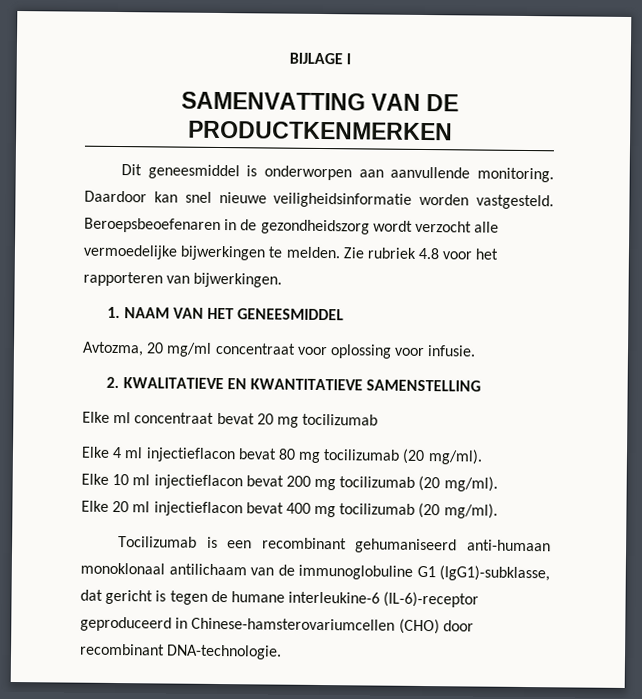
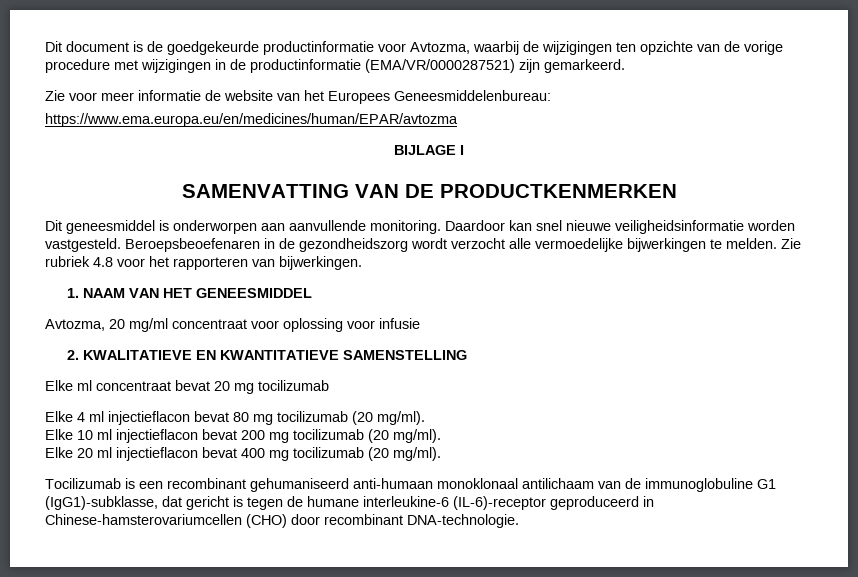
+ Dit document is de goedgekeurde productinformatie voor Avtozma, waarbij de wijzigingen ten opzichte van de vorige procedure met wijzigingen in de productinformatie (EMA/VR/0000287521) zijn gemarkeerd.
+ Zie voor meer informatie de website van het Europees Geneesmiddelenbureau:
+ https://www.ema.europa.eu/en/medicines/human/EPAR/avtozma
- Avtozma, 20 mg/ml concentraat voor oplossing voor infusie.
+ Avtozma, 20 mg/ml concentraat voor oplossing voor infusie

